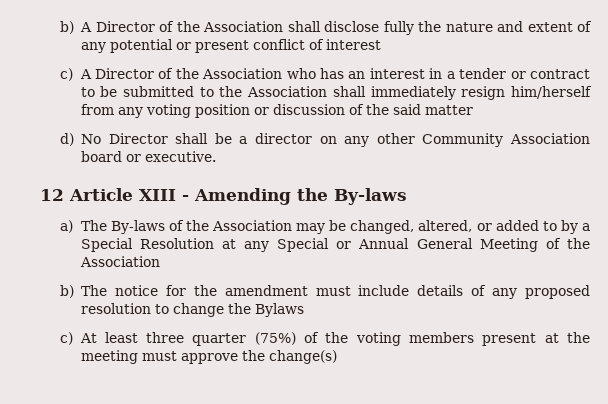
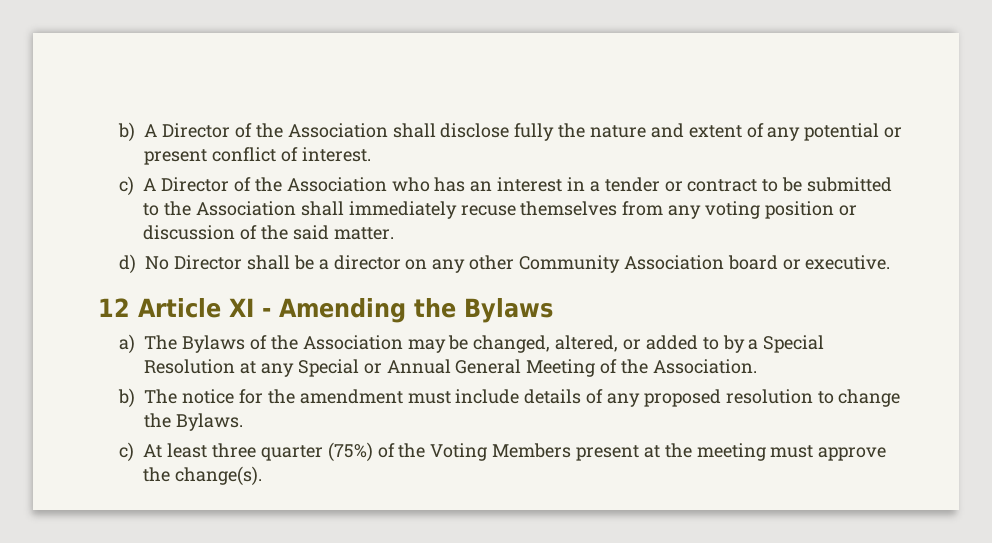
- b) A Director of the Association shall disclose fully the nature and extent of any potential or present conflict of interest
+ b) A Director of the Association shall disclose fully the nature and extent of any potential or present conflict of interest.
- c) A Director of the Association who has an interest in a tender or contract to be submitted to the Association shall immediately resign him/herself from any voting position or discussion of the said matter
+ c) A Director of the Association who has an interest in a tender or contract to be submitted to the Association shall immediately recuse themselves from any voting position or discussion of the said matter.
- 12 Article XIII - Amending the By-laws
+ 12 Article XI - Amending the Bylaws
- a) The By-laws of the Association may be changed, altered, or added to by a Special Resolution at any Special or Annual General Meeting of the Association
+ a) The Bylaws of the Association may be changed, altered, or added to by a Special Resolution at any Special or Annual General Meeting of the Association.
- b) The notice for the amendment must include details of any proposed resolution to change the Bylaws
+ b) The notice for the amendment must include details of any proposed resolution to change the Bylaws.
- c) At least three quarter (75%) of the voting members present at the meeting must approve the change(s)
+ c) At least three quarter (75%) of the Voting Members present at the meeting must approve the change(s).

